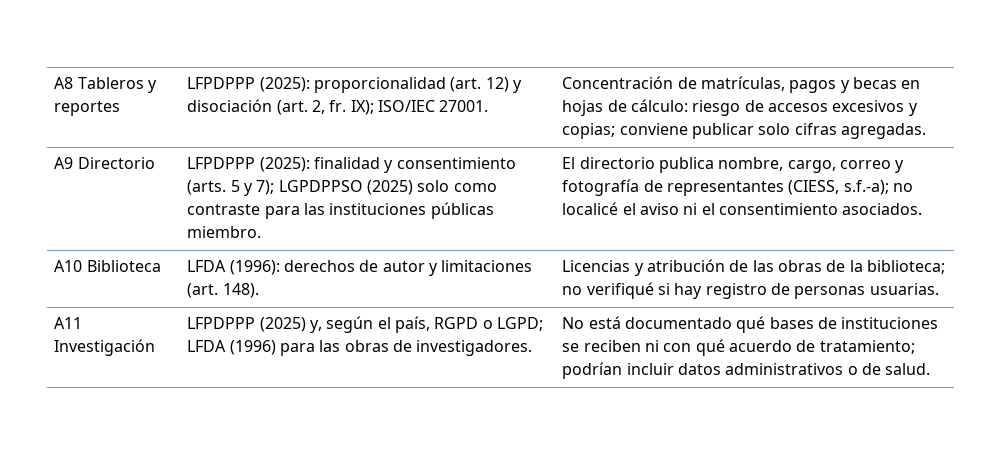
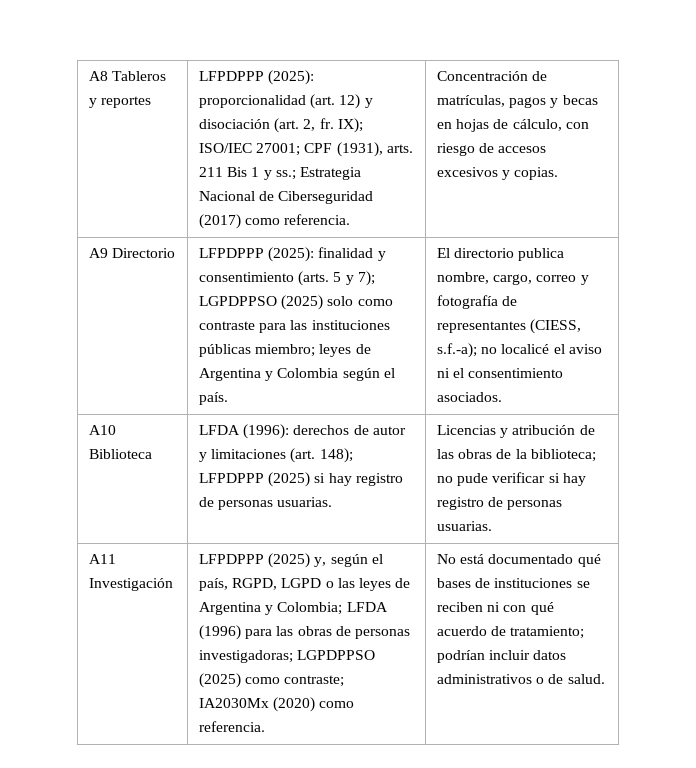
- IX); ISO/IEC 27001.
+ IX); ISO/IEC 27001; CPF (1931), arts. 211 Bis 1 y ss.; Estrategia Nacional de Ciberseguridad (2017) como referencia.
- Concentración de matrículas, pagos y becas en hojas de cálculo: riesgo de accesos excesivos y copias; conviene publicar solo cifras agregadas.
+ Concentración de matrículas, pagos y becas en hojas de cálculo, con riesgo de accesos excesivos y copias.
- LFPDPPP (2025): finalidad y consentimiento (arts. 5 y 7); LGPDPPSO (2025) solo como contraste para las instituciones públicas miembro.
+ LFPDPPP (2025): finalidad y consentimiento (arts. 5 y 7); LGPDPPSO (2025) solo como contraste para las instituciones públicas miembro; leyes de Argentina y Colombia según el país.
- A10 Biblioteca | LFDA (1996): derechos de autor y limitaciones (art. 148). | Licencias y atribución de las obras de la biblioteca; no verifiqué si hay registro de personas usuarias.
+ A10 Biblioteca | LFDA (1996): derechos de autor y limitaciones (art. 148); LFPDPPP (2025) si hay registro de personas usuarias. | Licencias y atribución de las obras de la biblioteca; no pude verificar si hay registro de personas usuarias.
- LFPDPPP (2025) y, según el país, RGPD o LGPD; LFDA (1996) para las obras de investigadores.
+ LFPDPPP (2025) y, según el país, RGPD, LGPD o las leyes de Argentina y Colombia; LFDA (1996) para las obras de personas investigadoras; LGPDPPSO (2025) como contraste; IA2030Mx (2020) como referencia.

